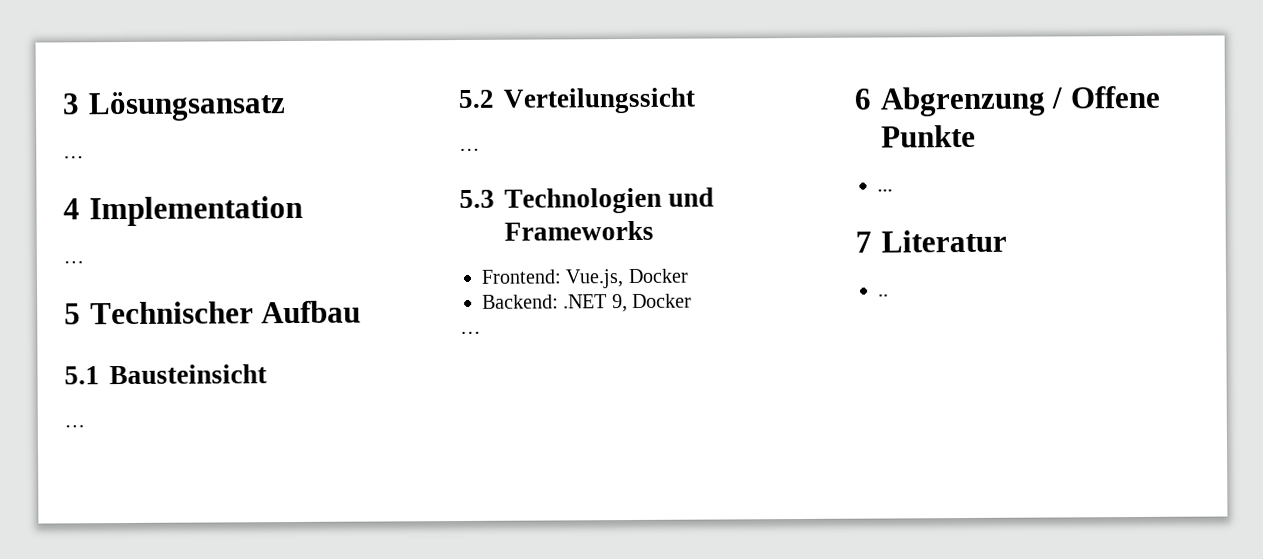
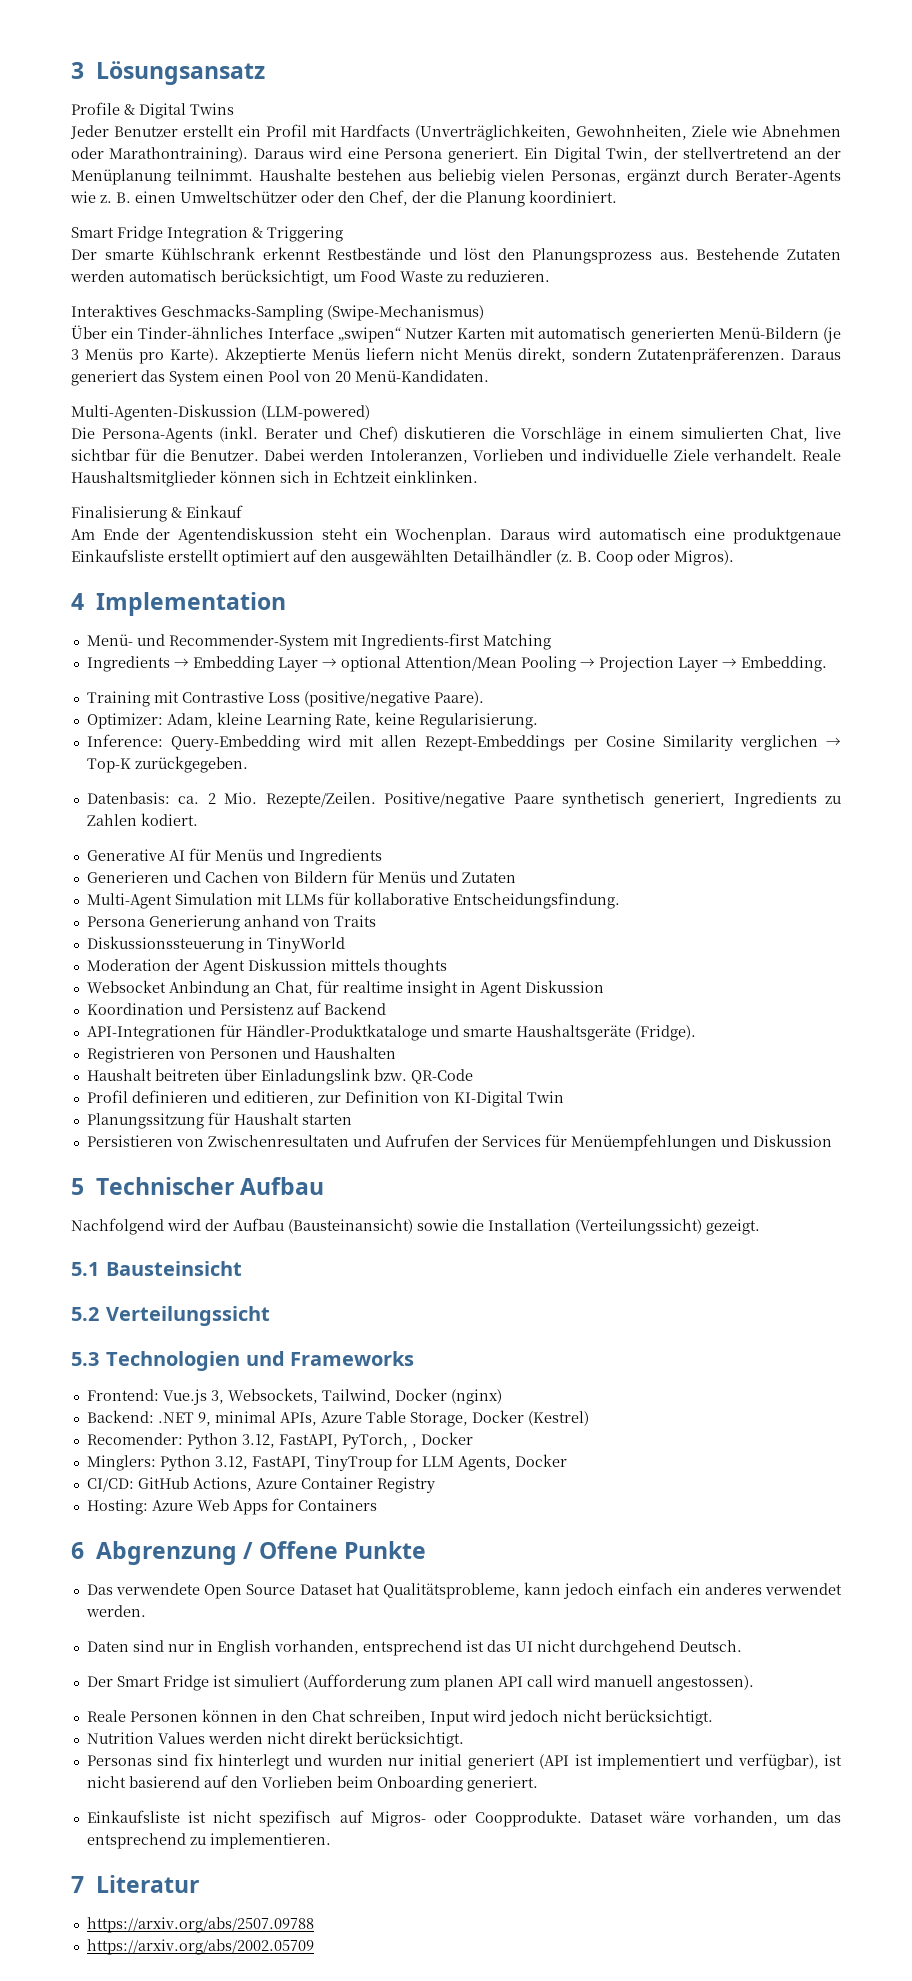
  3 Lösungsansatz
- …
+ Profile & Digital Twins
+ Jeder Benutzer erstellt ein Profil mit Hardfacts (Unverträglichkeiten, Gewohnheiten, Ziele wie Abnehmen oder Marathontraining). Daraus wird eine Persona generiert. Ein Digital Twin, der stellvertretend an der Menüplanung teilnimmt. Haushalte bestehen aus beliebig vielen Personas, ergänzt durch Berater-Agents wie z. B. einen Umweltschützer oder den Chef, der die Planung koordiniert.
+ Smart Fridge Integration & Triggering
+ Der smarte Kühlschrank erkennt Restbestände und löst den Planungsprozess aus. Bestehende Zutaten werden automatisch berücksichtigt, um Food Waste zu reduzieren.
+ Interaktives Geschmacks-Sampling (Swipe-Mechanismus)
+ Über ein Tinder-ähnliches Interface „swipen“ Nutzer Karten mit automatisch generierten Menü-Bildern (je 3 Menüs pro Karte). Akzeptierte Menüs liefern nicht Menüs direkt, sondern Zutatenpräferenzen. Daraus generiert das System einen Pool von 20 Menü-Kandidaten.
+ Multi-Agenten-Diskussion (LLM-powered)
+ Die Persona-Agents (inkl. Berater und Chef) diskutieren die Vorschläge in einem simulierten Chat, live sichtbar für die Benutzer. Dabei werden Intoleranzen, Vorlieben und individuelle Ziele verhandelt. Reale Haushaltsmitglieder können sich in Echtzeit einklinken.
+ Finalisierung & Einkauf
+ Am Ende der Agentendiskussion steht ein Wochenplan. Daraus wird automatisch eine produktgenaue Einkaufsliste erstellt optimiert auf den ausgewählten Detailhändler (z. B. Coop oder Migros).
  4 Implementation
- …
+ Menü- und Recommender-System mit Ingredients-first Matching
+ Ingredients → Embedding Layer → optional Attention/Mean Pooling → Projection Layer → Embedding.
+ Training mit Contrastive Loss (positive/negative Paare).
+ Optimizer: Adam, kleine Learning Rate, keine Regularisierung.
+ Inference: Query-Embedding wird mit allen Rezept-Embeddings per Cosine Similarity verglichen → Top-K zurückgegeben.
+ Datenbasis: ca. 2 Mio. Rezepte/Zeilen. Positive/negative Paare synthetisch generiert, Ingredients zu Zahlen kodiert.
+ Generative AI für Menüs und Ingredients
+ Generieren und Cachen von Bildern für Menüs und Zutaten
+ Multi-Agent Simulation mit LLMs für kollaborative Entscheidungsfindung.
+ Persona Generierung anhand von Traits
+ Diskussionssteuerung in TinyWorld
+ Moderation der Agent Diskussion mittels thoughts
+ Websocket Anbindung an Chat, für realtime insight in Agent Diskussion
+ Koordination und Persistenz auf Backend
+ API-Integrationen für Händler-Produktkataloge und smarte Haushaltsgeräte (Fridge).
+ Registrieren von Personen und Haushalten
+ Haushalt beitreten über Einladungslink bzw. QR-Code
+ Profil definieren und editieren, zur Definition von KI-Digital Twin
+ Planungssitzung für Haushalt starten
+ Persistieren von Zwischenresultaten und Aufrufen der Services für Menüempfehlungen und Diskussion
  5 Technischer Aufbau
+ Nachfolgend wird der Aufbau (Bausteinansicht) sowie die Installation (Verteilungssicht) gezeigt.
  5.1 Bausteinsicht
- …
  5.2 Verteilungssicht
- …
- Frontend: Vue.js, Docker
+ Frontend: Vue.js 3, Websockets, Tailwind, Docker (nginx)
- Backend: .NET 9, Docker
- …
+ Backend: .NET 9, minimal APIs, Azure Table Storage, Docker (Kestrel)
+ Recomender: Python 3.12, FastAPI, PyTorch, , Docker
+ Minglers: Python 3.12, FastAPI, TinyTroup for LLM Agents, Docker
+ CI/CD: GitHub Actions, Azure Container Registry
+ Hosting: Azure Web Apps for Containers
  6 Abgrenzung / Offene Punkte
- ...
+ Das verwendete Open Source Dataset hat Qualitätsprobleme, kann jedoch einfach ein anderes verwendet werden.
+ Daten sind nur in English vorhanden, entsprechend ist das UI nicht durchgehend Deutsch.
+ Der Smart Fridge ist simuliert (Aufforderung zum planen API call wird manuell angestossen).
+ Reale Personen können in den Chat schreiben, Input wird jedoch nicht berücksichtigt.
+ Nutrition Values werden nicht direkt berücksichtigt.
+ Personas sind fix hinterlegt und wurden nur initial generiert (API ist implementiert und verfügbar), ist nicht basierend auf den Vorlieben beim Onboarding generiert.
+ Einkaufsliste ist nicht spezifisch auf Migros- oder Coopprodukte. Dataset wäre vorhanden, um das entsprechend zu implementieren.
- ..
+ https://arxiv.org/abs/2507.09788
+ https://arxiv.org/abs/2002.05709

